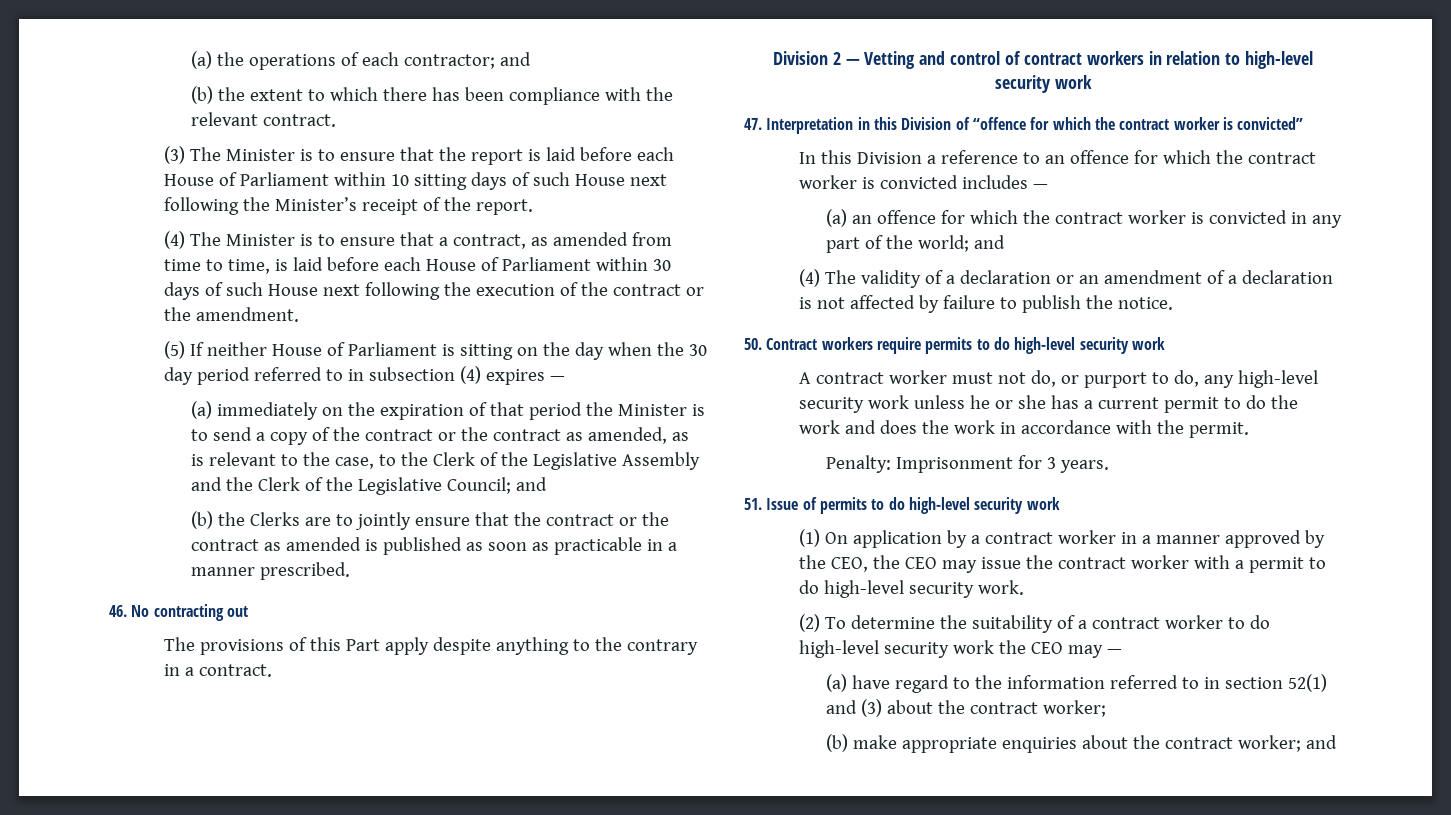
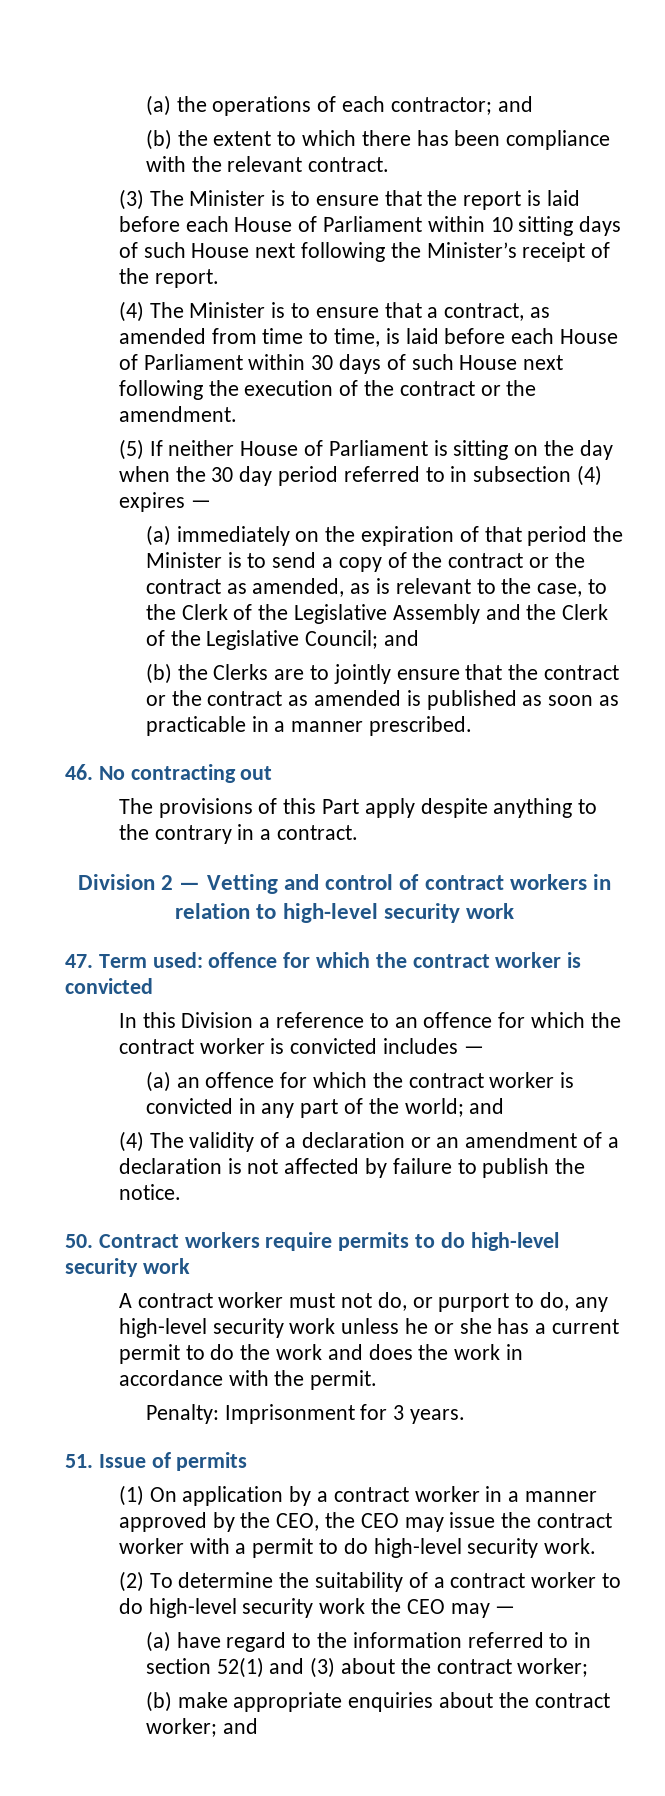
- 47. Interpretation in this Division of “offence for which the contract worker is convicted”
+ 47. Term used: offence for which the contract worker is convicted
- 51. Issue of permits to do high-level security work
+ 51. Issue of permits

